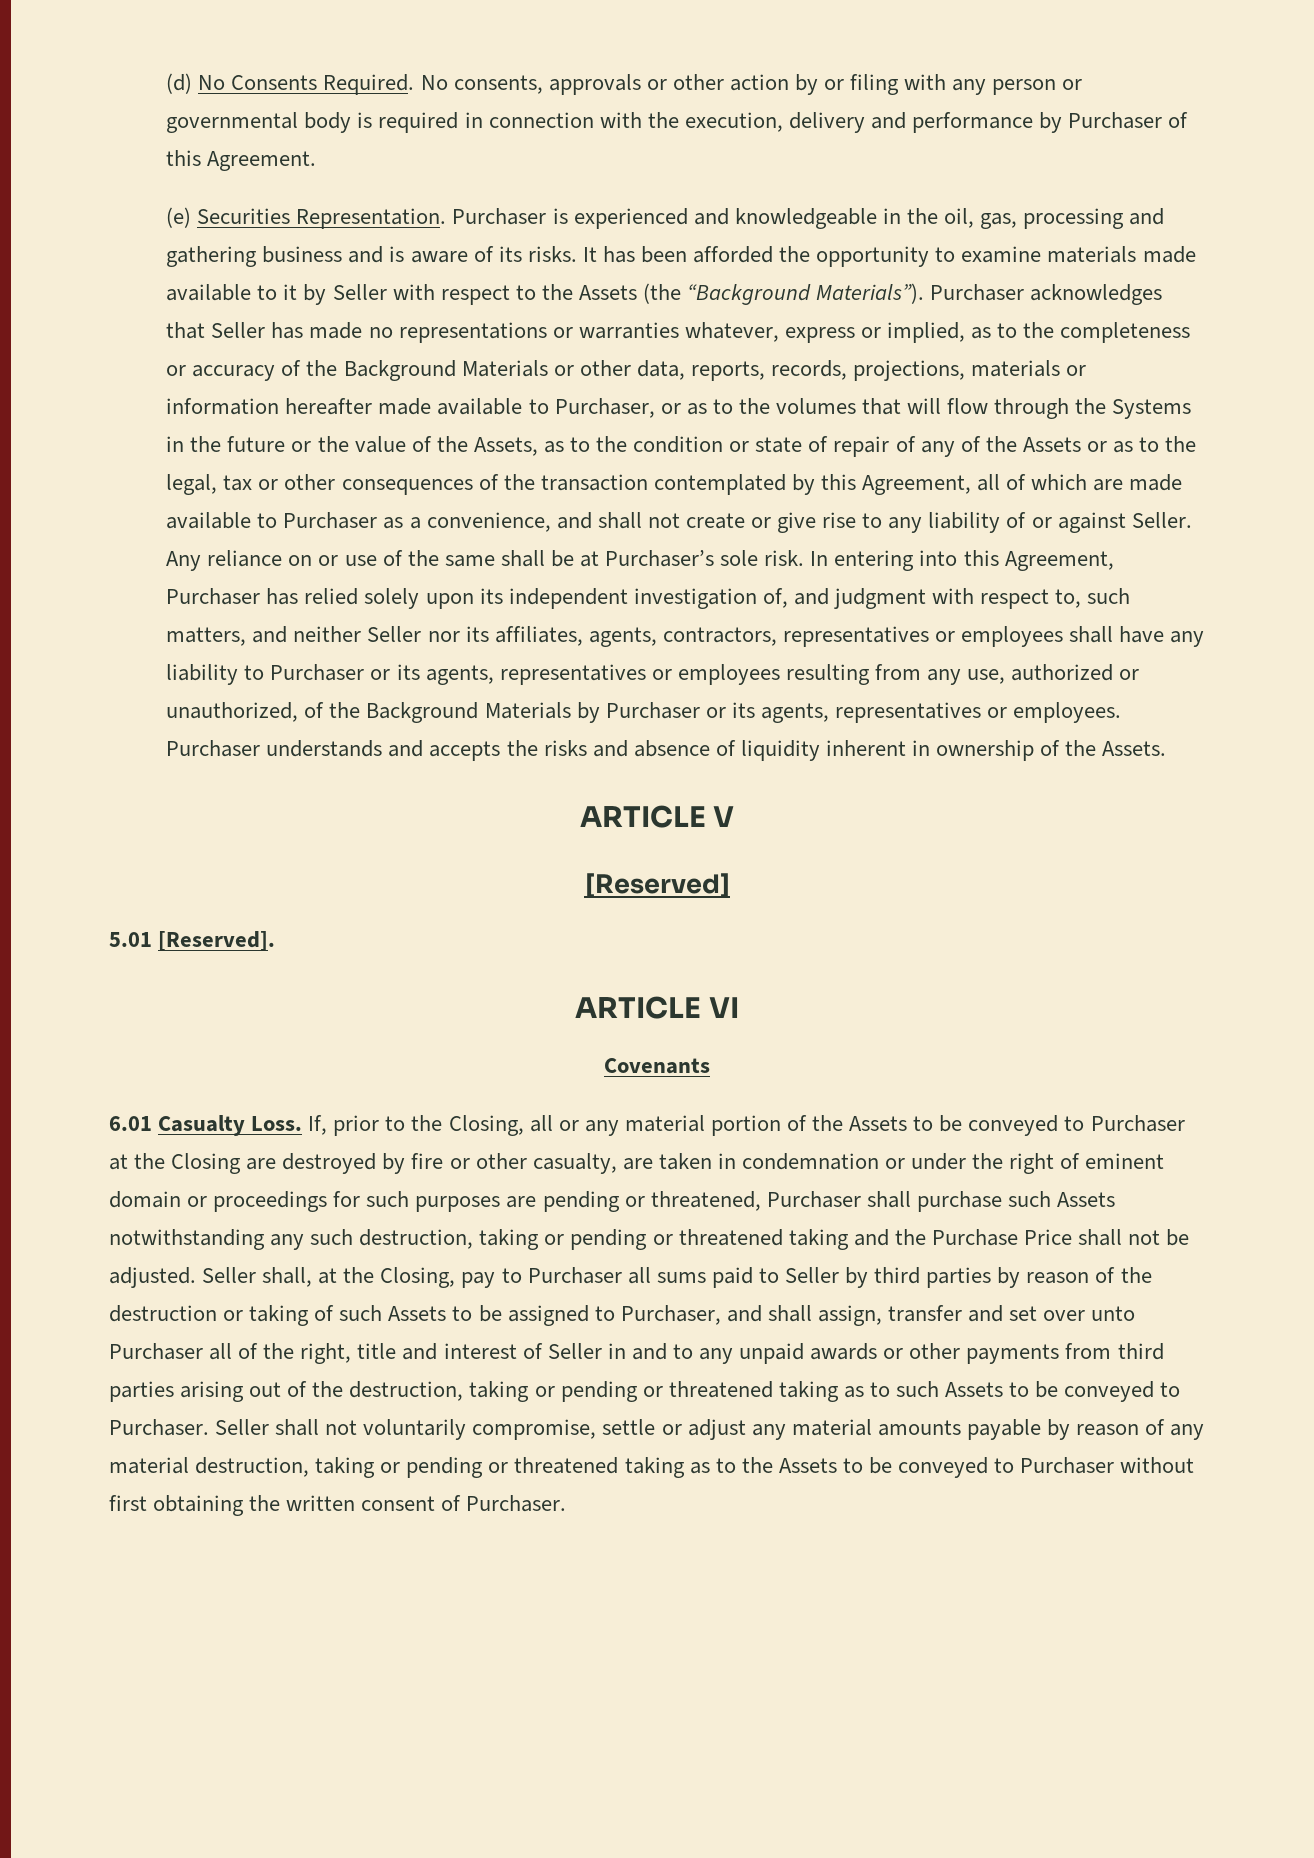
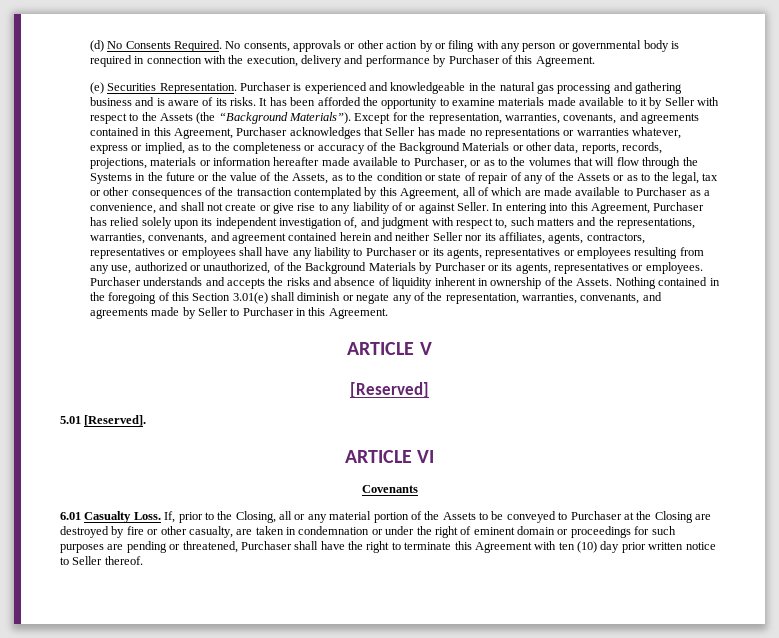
- Purchaser is experienced and knowledgeable in the oil, gas, processing and gathering business and is aware of its risks.
+ Purchaser is experienced and knowledgeable in the natural gas processing and gathering business and is aware of its risks.
- Purchaser acknowledges that Seller has made no representations or warranties whatever, express or implied, as to the completeness or accuracy of the Background Materials or other data, reports, records, projections, materials or information hereafter made available to Purchaser, or as to the volumes that will flow through the Systems in the future or the value of the Assets, as to the condition or state of repair of any of the Assets or as to the legal, tax or other consequences of the transaction contemplated by this Agreement, all of which are made available to Purchaser as a convenience, and shall not create or give rise to any liability of or against Seller.
+ Except for the representation, warranties, covenants, and agreements contained in this Agreement, Purchaser acknowledges that Seller has made no representations or warranties whatever, express or implied, as to the completeness or accuracy of the Background Materials or other data, reports, records, projections, materials or information hereafter made available to Purchaser, or as to the volumes that will flow through the Systems in the future or the value of the Assets, as to the condition or state of repair of any of the Assets or as to the legal, tax or other consequences of the transaction contemplated by this Agreement, all of which are made available to Purchaser as a convenience, and shall not create or give rise to any liability of or against Seller.
- Any reliance on or use of the same shall be at Purchaser’s sole risk.
- In entering into this Agreement, Purchaser has relied solely upon its independent investigation of, and judgment with respect to, such matters, and neither Seller nor its affiliates, agents, contractors, representatives or employees shall have any liability to Purchaser or its agents, representatives or employees resulting from any use, authorized or unauthorized, of the Background Materials by Purchaser or its agents, representatives or employees.
+ In entering into this Agreement, Purchaser has relied solely upon its independent investigation of, and judgment with respect to, such matters and the representations, warranties, convenants, and agreement contained herein and neither Seller nor its affiliates, agents, contractors, representatives or employees shall have any liability to Purchaser or its agents, representatives or employees resulting from any use, authorized or unauthorized, of the Background Materials by Purchaser or its agents, representatives or employees.
+ Nothing contained in the foregoing of this Section 3.01(e) shall diminish or negate any of the representation, warranties, convenants, and agreements made by Seller to Purchaser in this Agreement.
- If, prior to the Closing, all or any material portion of the Assets to be conveyed to Purchaser at the Closing are destroyed by fire or other casualty, are taken in condemnation or under the right of eminent domain or proceedings for such purposes are pending or threatened, Purchaser shall purchase such Assets notwithstanding any such destruction, taking or pending or threatened taking and the Purchase Price shall not be adjusted. Seller shall, at the Closing, pay to Purchaser all sums paid to Seller by third parties by reason of the destruction or taking of such Assets to be assigned to Purchaser, and shall assign, transfer and set over unto Purchaser all of the right, title and interest of Seller in and to any unpaid awards or other payments from third parties arising out of the destruction, taking or pending or threatened taking as to such Assets to be conveyed to Purchaser. Seller shall not voluntarily compromise, settle or adjust any material amounts payable by reason of any material destruction, taking or pending or threatened taking as to the Assets to be conveyed to Purchaser without first obtaining the written consent of Purchaser.
+ If, prior to the Closing, all or any material portion of the Assets to be conveyed to Purchaser at the Closing are destroyed by fire or other casualty, are taken in condemnation or under the right of eminent domain or proceedings for such purposes are pending or threatened, Purchaser shall have the right to terminate this Agreement with ten (10) day prior written notice to Seller thereof.

